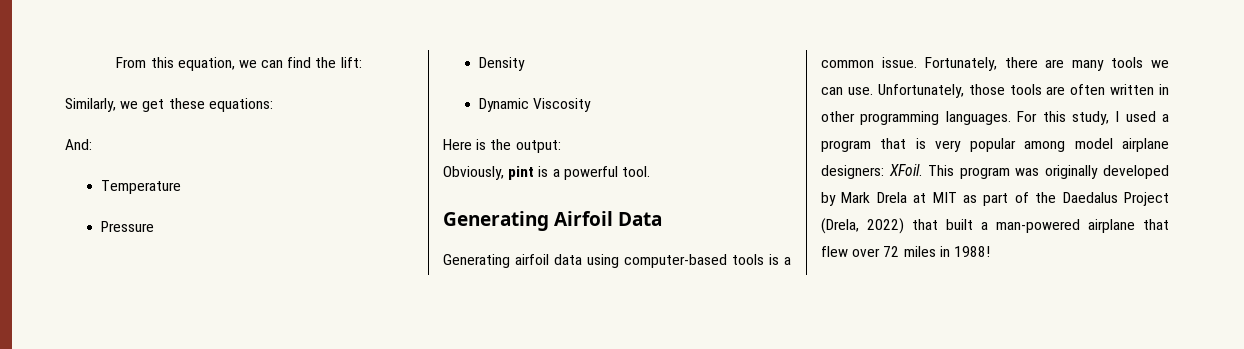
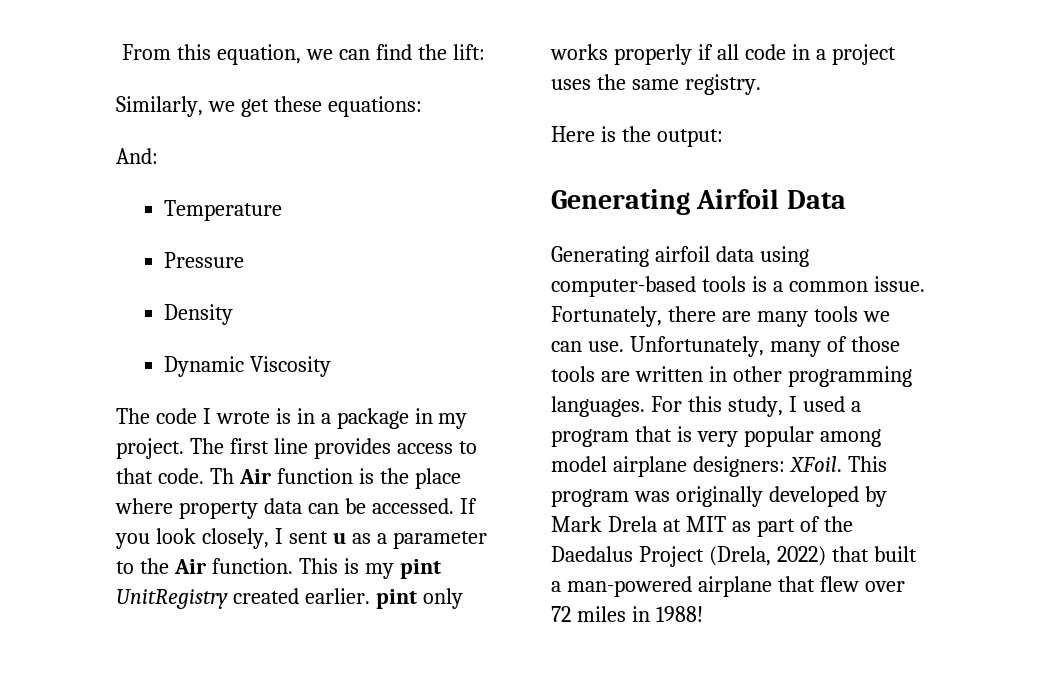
+ The code I wrote is in a package in my project. The first line provides access to that code. Th Air function is the place where property data can be accessed. If you look closely, I sent u as a parameter to the Air function. This is my pint UnitRegistry created earlier. pint only works properly if all code in a project uses the same registry.
  Here is the output:
- Obviously, pint is a powerful tool.
- Unfortunately, those tools are often written in other programming languages.
+ Unfortunately, many of those tools are written in other programming languages.

